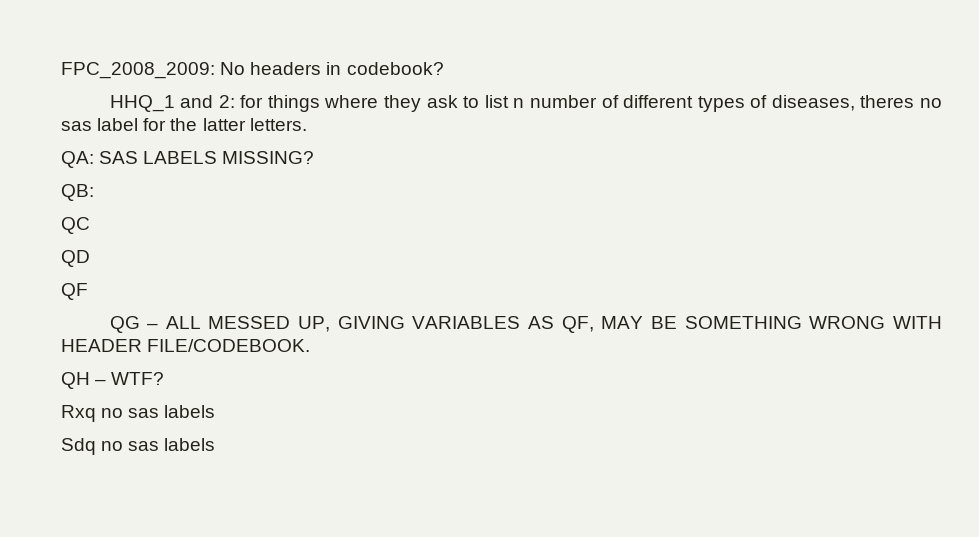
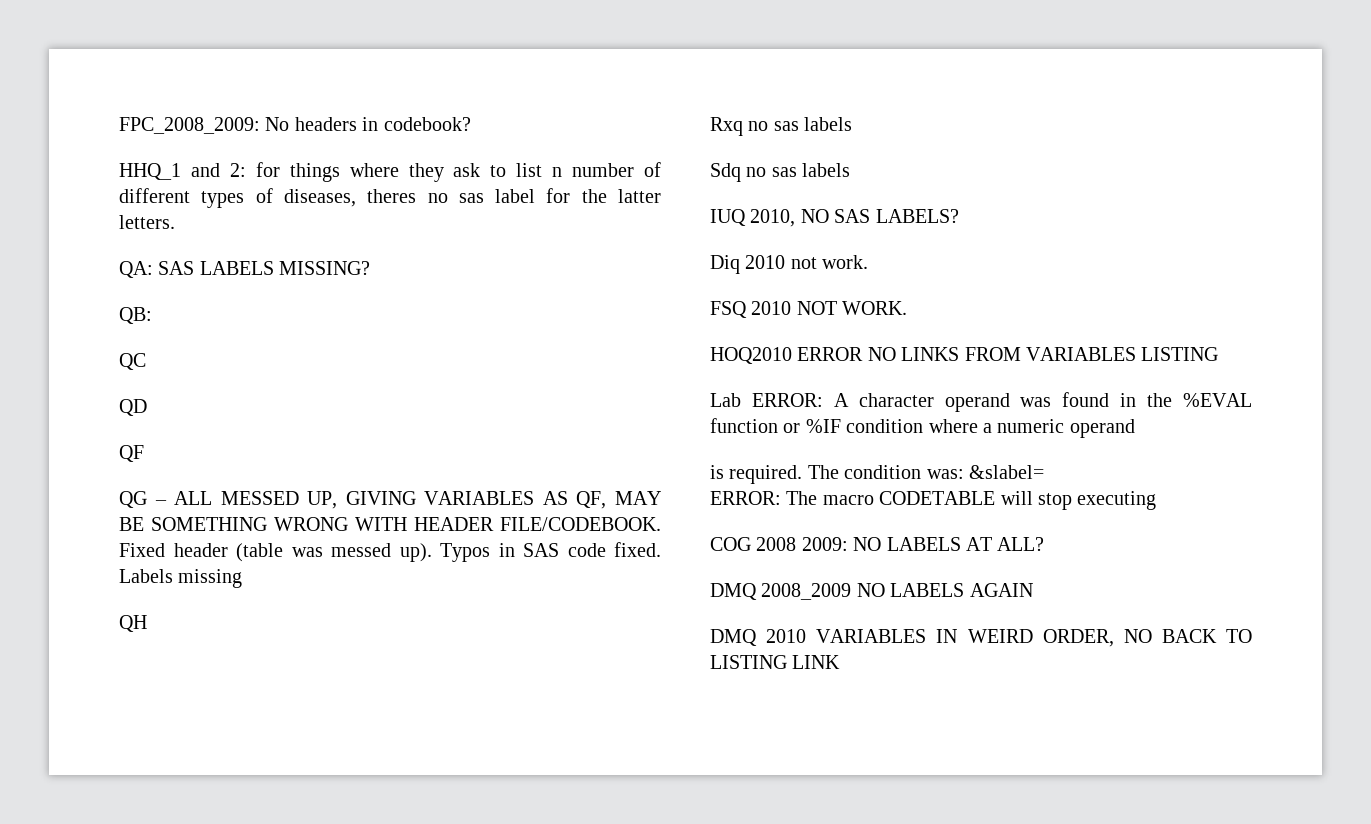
+ Fixed header (table was messed up). Typos in SAS code fixed. Labels missing
- QH – WTF?
+ QH
+ IUQ 2010, NO SAS LABELS?
+ Diq 2010 not work.
+ FSQ 2010 NOT WORK.
+ HOQ2010 ERROR NO LINKS FROM VARIABLES LISTING
+ Lab ERROR: A character operand was found in the %EVAL function or %IF condition where a numeric operand
+ is required. The condition was: &slabel=
+ ERROR: The macro CODETABLE will stop executing
+ COG 2008 2009: NO LABELS AT ALL?
+ DMQ 2008_2009 NO LABELS AGAIN
+ DMQ 2010 VARIABLES IN WEIRD ORDER, NO BACK TO LISTING LINK

